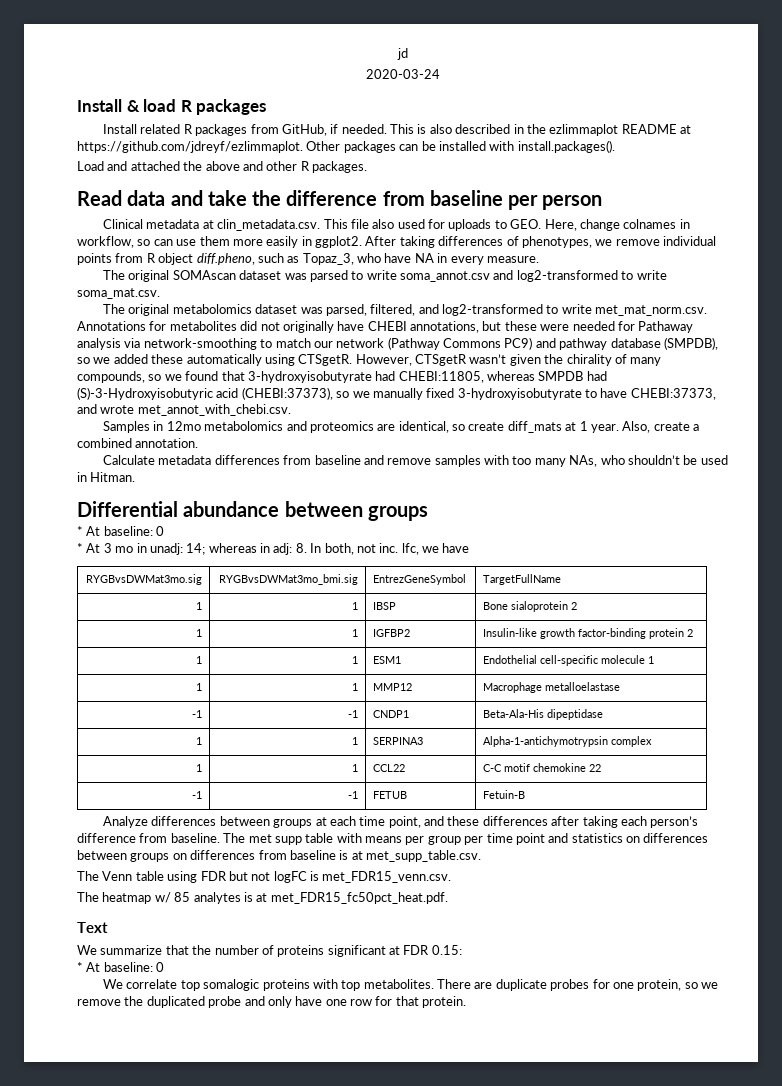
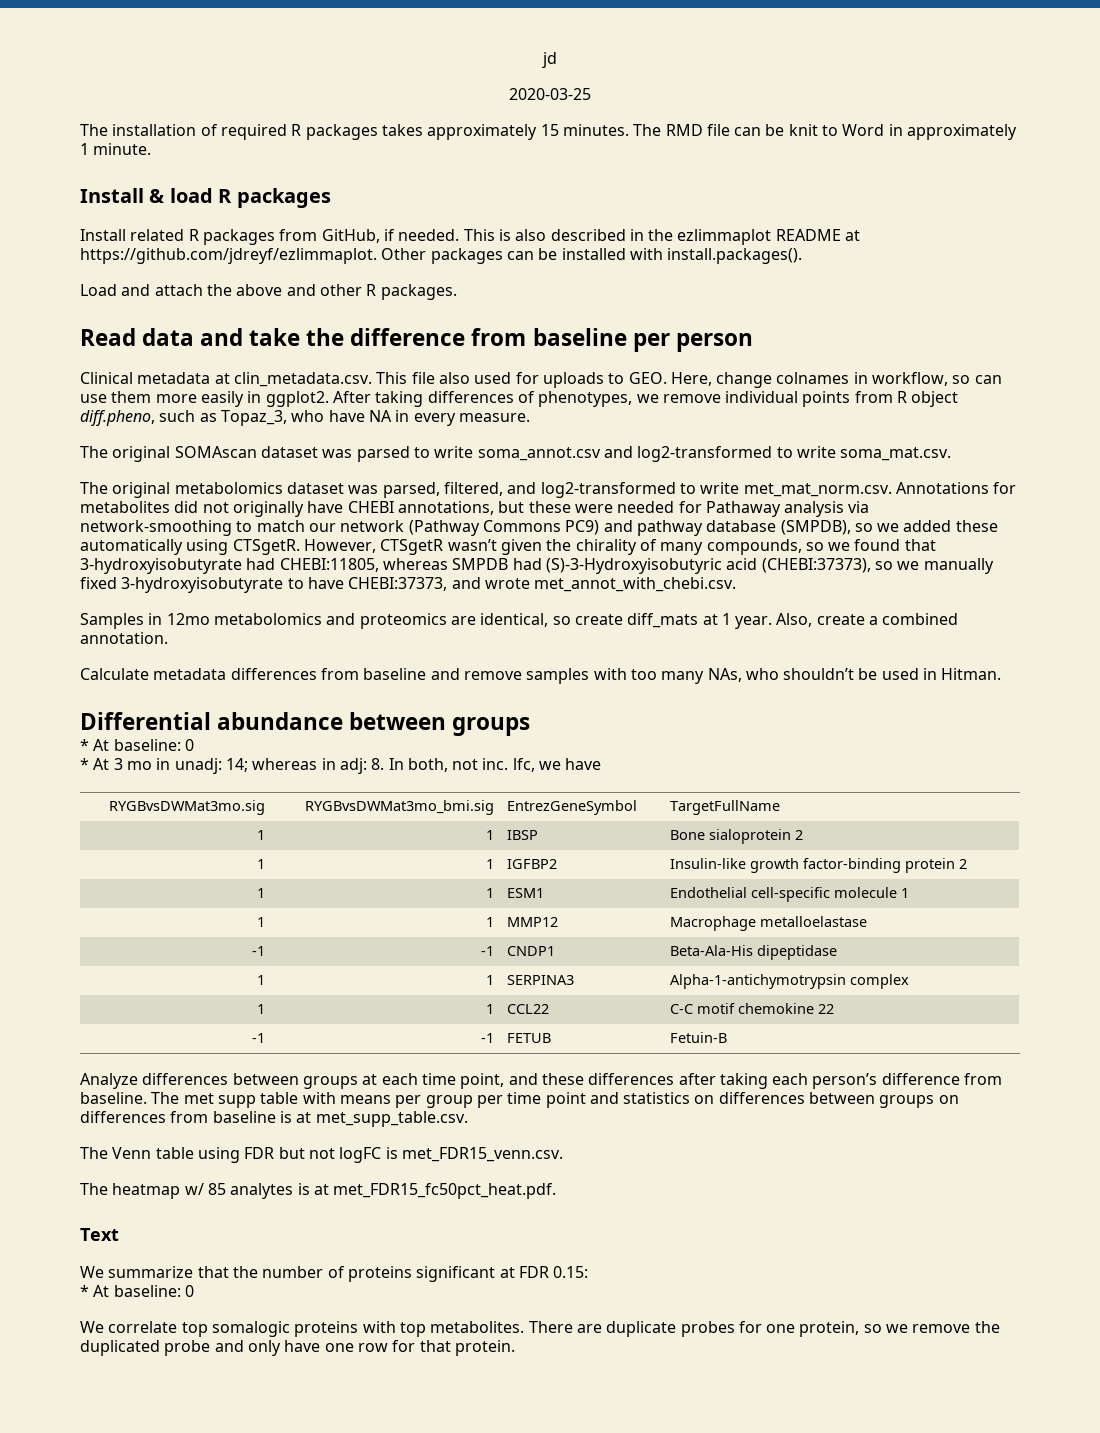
- 2020-03-24
+ 2020-03-25
+ The installation of required R packages takes approximately 15 minutes. The RMD file can be knit to Word in approximately 1 minute.
- Load and attached the above and other R packages.
+ Load and attach the above and other R packages.

